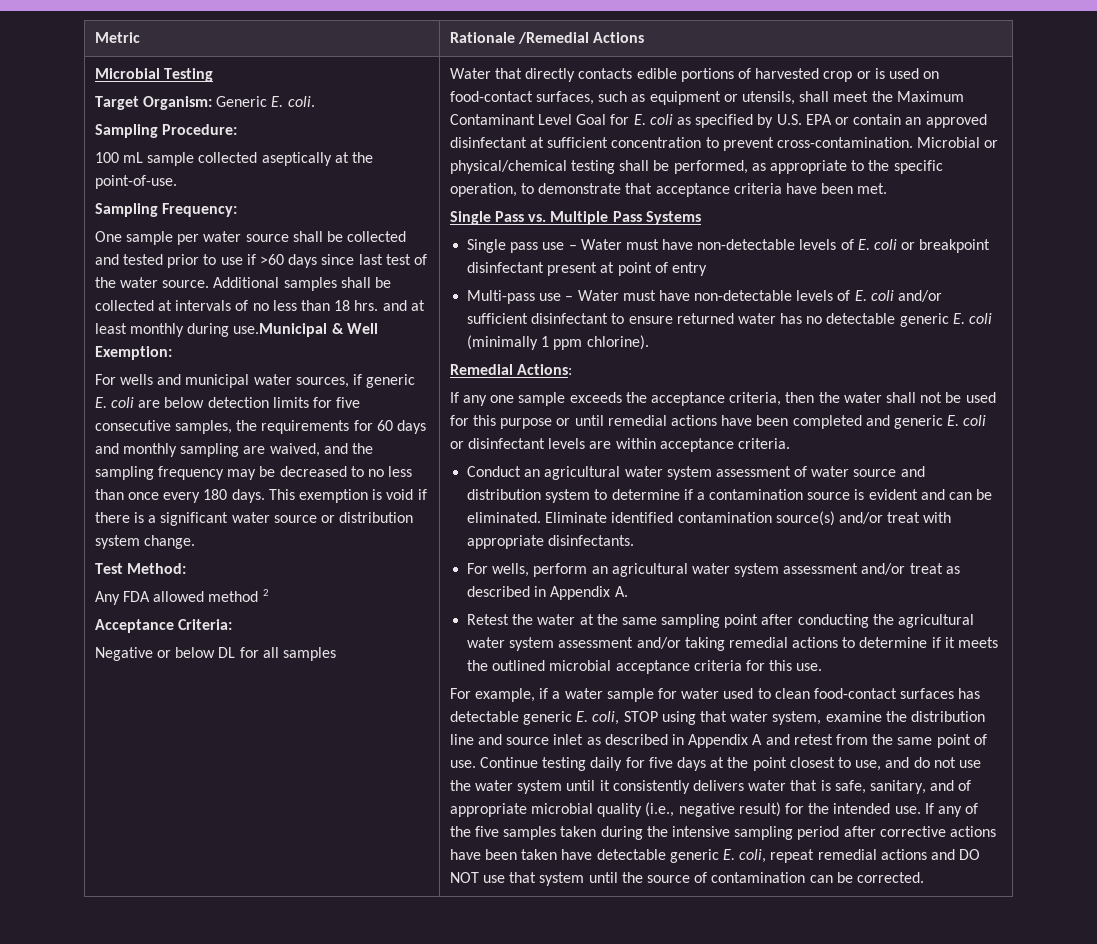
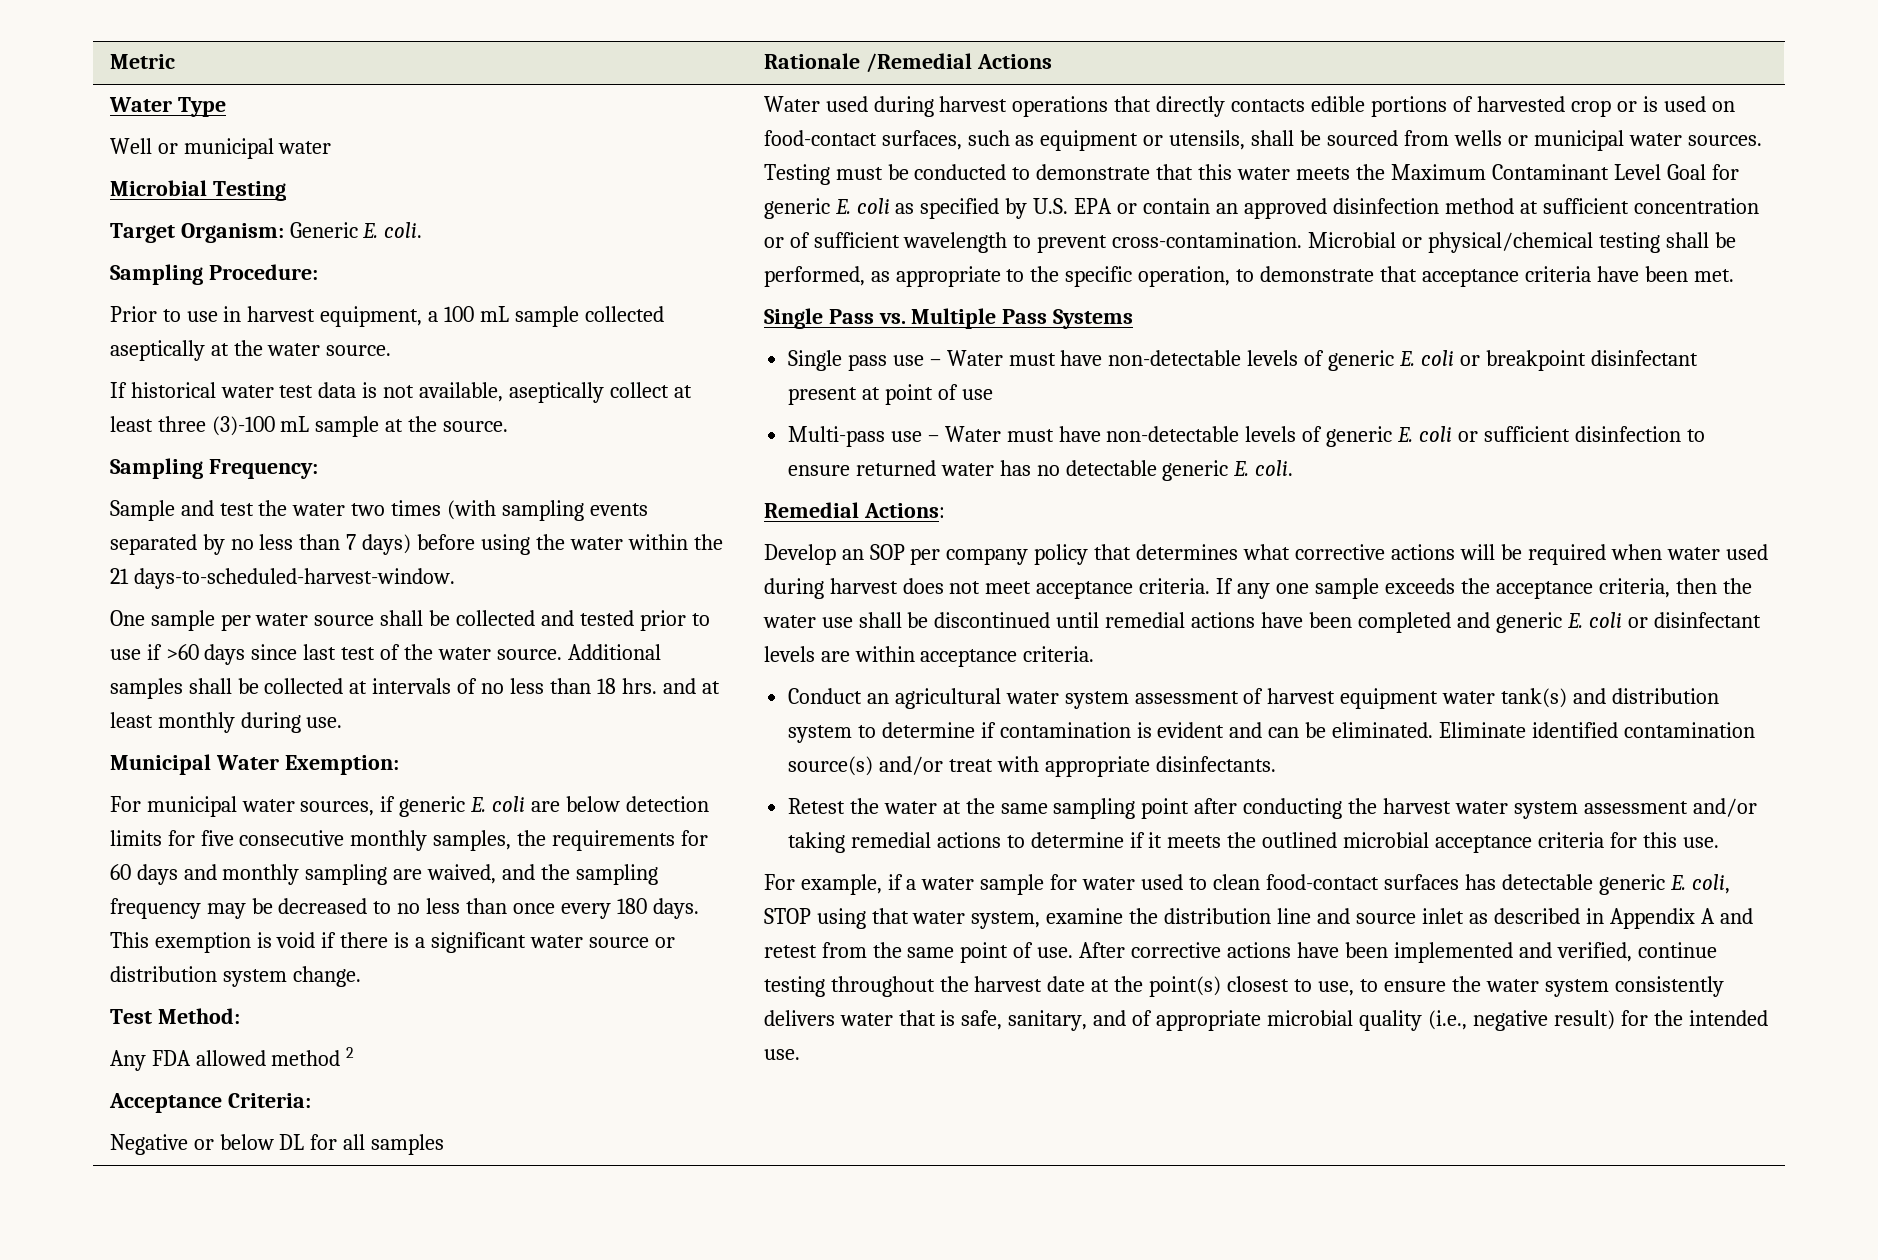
+ Water Type
+ Well or municipal water
- 100 mL sample collected aseptically at the point-of-use.
+ Prior to use in harvest equipment, a 100 mL sample collected aseptically at the water source.
+ If historical water test data is not available, aseptically collect at least three (3)-100 mL sample at the source.
  Sampling Frequency:
+ Sample and test the water two times (with sampling events separated by no less than 7 days) before using the water within the 21 days-to-scheduled-harvest-window.
- Additional samples shall be collected at intervals of no less than 18 hrs. and at least monthly during use.Municipal & Well Exemption:
+ Additional samples shall be collected at intervals of no less than 18 hrs. and at least monthly during use.
+ Municipal Water Exemption:
- For wells and municipal water sources, if generic E. coli are below detection limits for five consecutive samples, the requirements for 60 days and monthly sampling are waived, and the sampling frequency may be decreased to no less than once every 180 days.
+ For municipal water sources, if generic E. coli are below detection limits for five consecutive monthly samples, the requirements for 60 days and monthly sampling are waived, and the sampling frequency may be decreased to no less than once every 180 days.
- Water that directly contacts edible portions of harvested crop or is used on food-contact surfaces, such as equipment or utensils, shall meet the Maximum Contaminant Level Goal for E. coli as specified by U.S. EPA or contain an approved disinfectant at sufficient concentration to prevent cross-contamination.
+ Water used during harvest operations that directly contacts edible portions of harvested crop or is used on food-contact surfaces, such as equipment or utensils, shall be sourced from wells or municipal water sources. Testing must be conducted to demonstrate that this water meets the Maximum Contaminant Level Goal for generic E. coli as specified by U.S. EPA or contain an approved disinfection method at sufficient concentration or of sufficient wavelength to prevent cross-contamination.
- Single pass use – Water must have non-detectable levels of E. coli or breakpoint disinfectant present at point of entry
+ Single pass use – Water must have non-detectable levels of generic E. coli or breakpoint disinfectant present at point of use
- Multi-pass use – Water must have non-detectable levels of E. coli and/or sufficient disinfectant to ensure returned water has no detectable generic E. coli (minimally 1 ppm chlorine).
+ Multi-pass use – Water must have non-detectable levels of generic E. coli or sufficient disinfection to ensure returned water has no detectable generic E. coli.
  Remedial Actions:
- If any one sample exceeds the acceptance criteria, then the water shall not be used for this purpose or until remedial actions have been completed and generic E. coli or disinfectant levels are within acceptance criteria.
+ Develop an SOP per company policy that determines what corrective actions will be required when water used during harvest does not meet acceptance criteria. If any one sample exceeds the acceptance criteria, then the water use shall be discontinued until remedial actions have been completed and generic E. coli or disinfectant levels are within acceptance criteria.
- Conduct an agricultural water system assessment of water source and distribution system to determine if a contamination source is evident and can be eliminated.
+ Conduct an agricultural water system assessment of harvest equipment water tank(s) and distribution system to determine if contamination is evident and can be eliminated.
- For wells, perform an agricultural water system assessment and/or treat as described in Appendix A.
- Retest the water at the same sampling point after conducting the agricultural water system assessment and/or taking remedial actions to determine if it meets the outlined microbial acceptance criteria for this use.
+ Retest the water at the same sampling point after conducting the harvest water system assessment and/or taking remedial actions to determine if it meets the outlined microbial acceptance criteria for this use.
- Continue testing daily for five days at the point closest to use, and do not use the water system until it consistently delivers water that is safe, sanitary, and of appropriate microbial quality (i.e., negative result) for the intended use. If any of the five samples taken during the intensive sampling period after corrective actions have been taken have detectable generic E. coli, repeat remedial actions and DO NOT use that system until the source of contamination can be corrected.
+ After corrective actions have been implemented and verified, continue testing throughout the harvest date at the point(s) closest to use, to ensure the water system consistently delivers water that is safe, sanitary, and of appropriate microbial quality (i.e., negative result) for the intended use.

